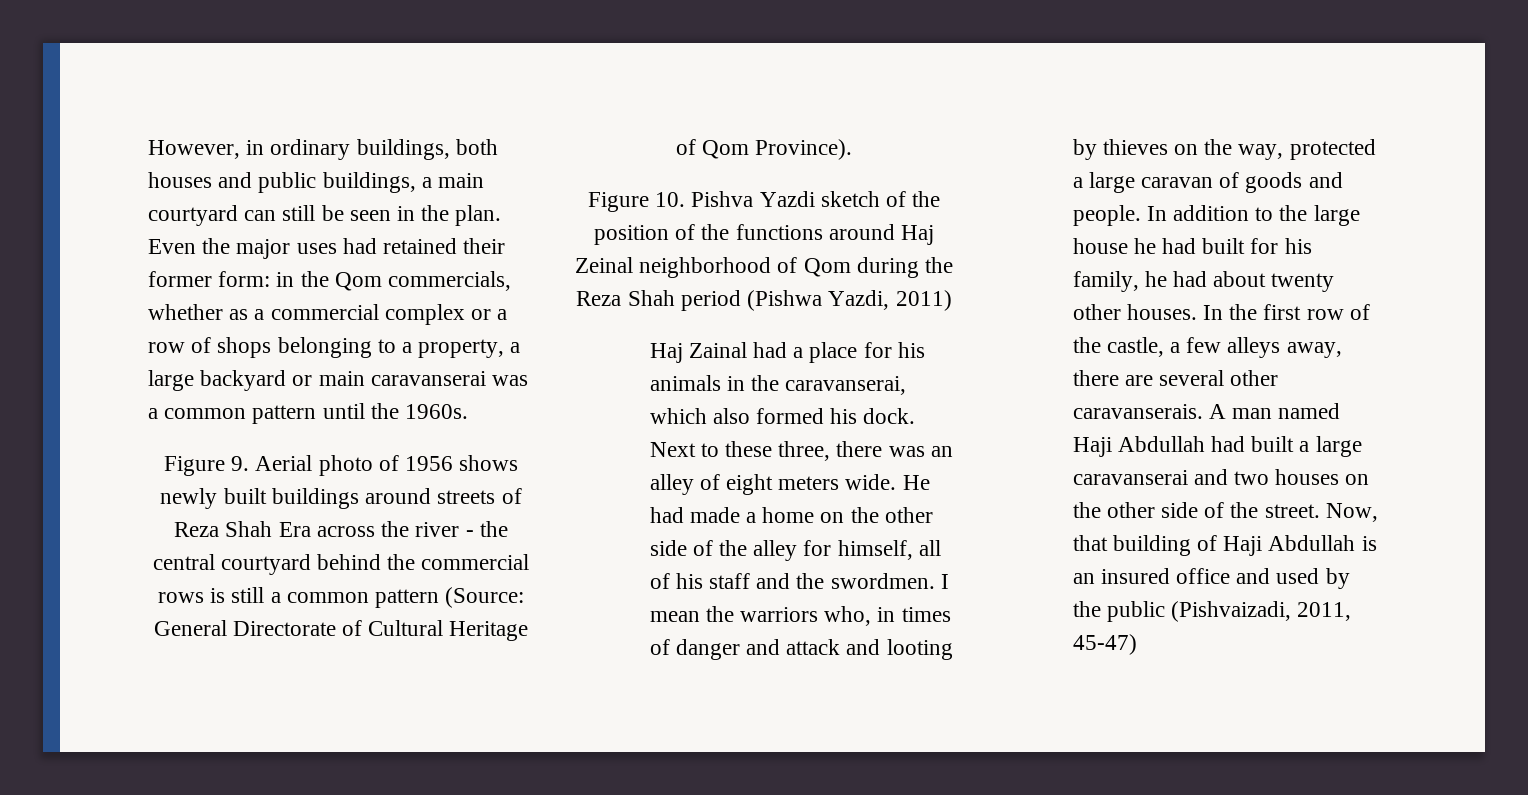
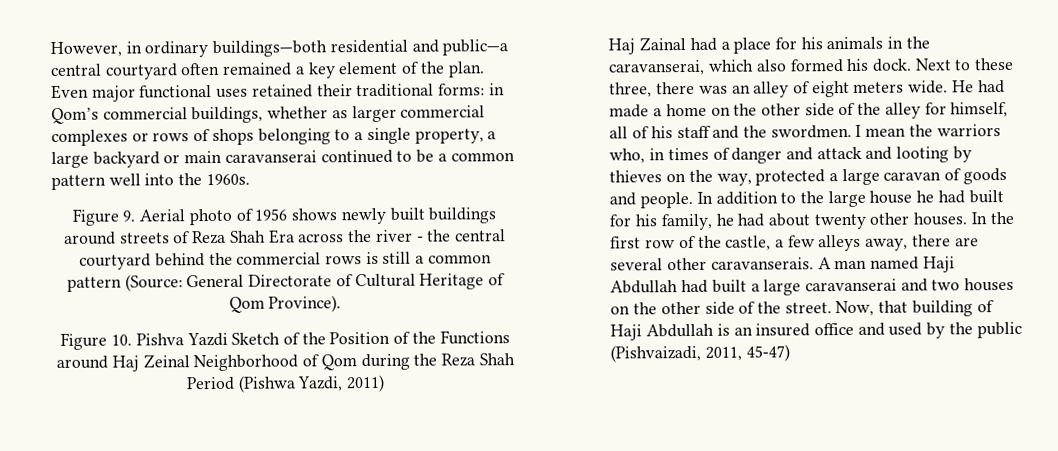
- However, in ordinary buildings, both houses and public buildings, a main courtyard can still be seen in the plan. Even the major uses had retained their former form: in the Qom commercials, whether as a commercial complex or a row of shops belonging to a property, a large backyard or main caravanserai was a common pattern until the 1960s.
+ However, in ordinary buildings—both residential and public—a central courtyard often remained a key element of the plan. Even major functional uses retained their traditional forms: in Qom’s commercial buildings, whether as larger commercial complexes or rows of shops belonging to a single property, a large backyard or main caravanserai continued to be a common pattern well into the 1960s.
- Figure 10. Pishva Yazdi sketch of the position of the functions around Haj Zeinal neighborhood of Qom during the Reza Shah period (Pishwa Yazdi, 2011)
+ Figure 10. Pishva Yazdi Sketch of the Position of the Functions around Haj Zeinal Neighborhood of Qom during the Reza Shah Period (Pishwa Yazdi, 2011)

